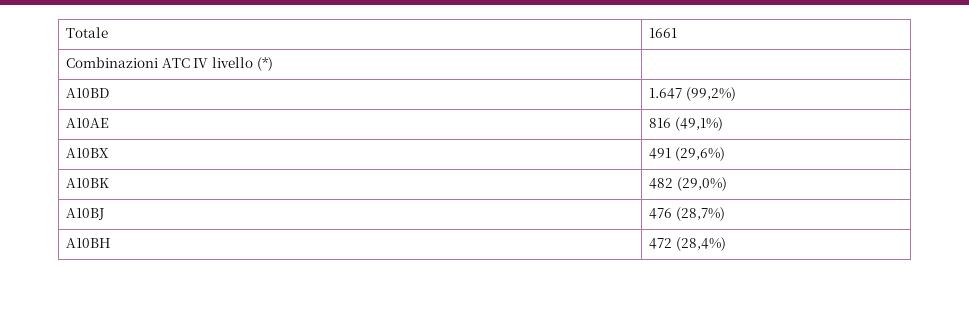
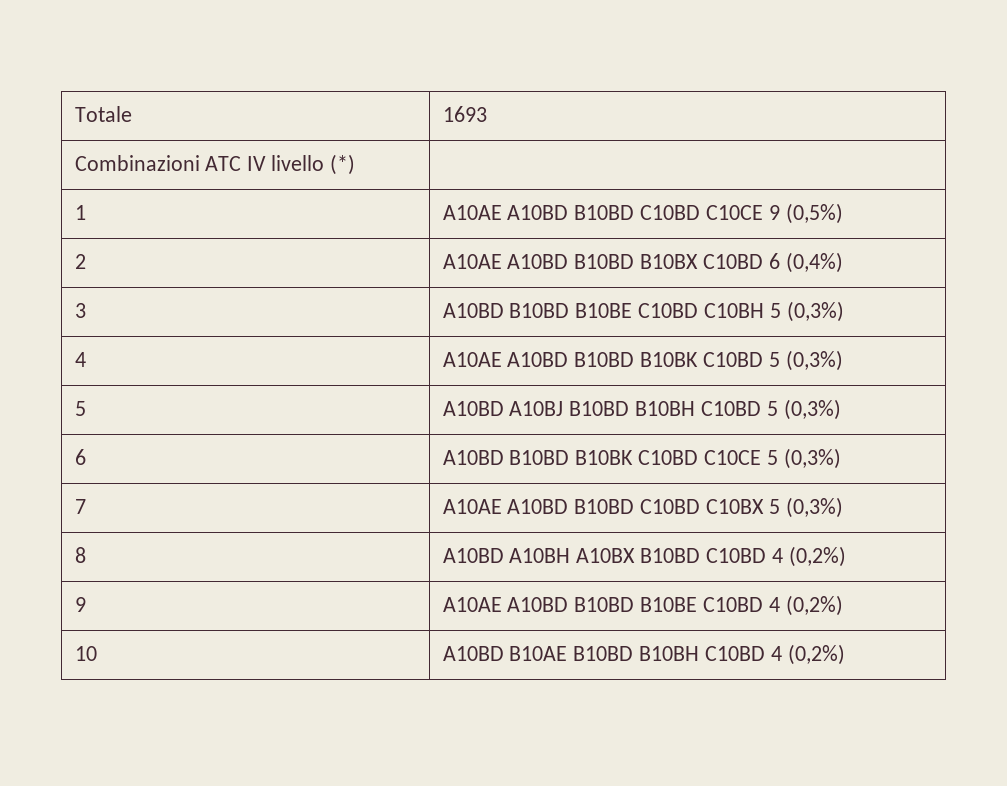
- Totale | 1661
+ Totale | 1693
- A10BD | 1.647 (99,2%)
- A10AE | 816 (49,1%)
- A10BX | 491 (29,6%)
- A10BK | 482 (29,0%)
- A10BJ | 476 (28,7%)
- A10BH | 472 (28,4%)
+ 1 | A10AE A10BD B10BD C10BD C10CE 9 (0,5%)
+ 2 | A10AE A10BD B10BD B10BX C10BD 6 (0,4%)
+ 3 | A10BD B10BD B10BE C10BD C10BH 5 (0,3%)
+ 4 | A10AE A10BD B10BD B10BK C10BD 5 (0,3%)
+ 5 | A10BD A10BJ B10BD B10BH C10BD 5 (0,3%)
+ 6 | A10BD B10BD B10BK C10BD C10CE 5 (0,3%)
+ 7 | A10AE A10BD B10BD C10BD C10BX 5 (0,3%)
+ 8 | A10BD A10BH A10BX B10BD C10BD 4 (0,2%)
+ 9 | A10AE A10BD B10BD B10BE C10BD 4 (0,2%)
+ 10 | A10BD B10AE B10BD B10BH C10BD 4 (0,2%)

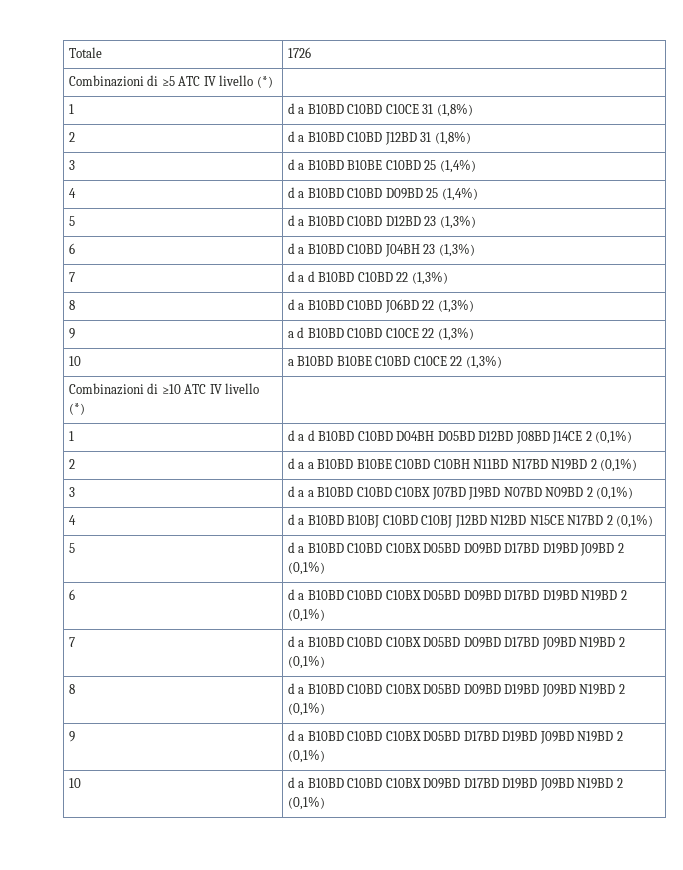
- Totale | 1693
- Combinazioni ATC IV livello (*) |
- 1 | A10AE A10BD B10BD C10BD C10CE 9 (0,5%)
- 2 | A10AE A10BD B10BD B10BX C10BD 6 (0,4%)
- 3 | A10BD B10BD B10BE C10BD C10BH 5 (0,3%)
- 4 | A10AE A10BD B10BD B10BK C10BD 5 (0,3%)
- 5 | A10BD A10BJ B10BD B10BH C10BD 5 (0,3%)
- 6 | A10BD B10BD B10BK C10BD C10CE 5 (0,3%)
- 7 | A10AE A10BD B10BD C10BD C10BX 5 (0,3%)
- 8 | A10BD A10BH A10BX B10BD C10BD 4 (0,2%)
- 9 | A10AE A10BD B10BD B10BE C10BD 4 (0,2%)
- 10 | A10BD B10AE B10BD B10BH C10BD 4 (0,2%)
+ Totale | 1726
+ Combinazioni di ≥5 ATC IV livello (*) |
+ 1 | d a B10BD C10BD C10CE 31 (1,8%)
+ 2 | d a B10BD C10BD J12BD 31 (1,8%)
+ 3 | d a B10BD B10BE C10BD 25 (1,4%)
+ 4 | d a B10BD C10BD D09BD 25 (1,4%)
+ 5 | d a B10BD C10BD D12BD 23 (1,3%)
+ 6 | d a B10BD C10BD J04BH 23 (1,3%)
+ 7 | d a d B10BD C10BD 22 (1,3%)
+ 8 | d a B10BD C10BD J06BD 22 (1,3%)
+ 9 | a d B10BD C10BD C10CE 22 (1,3%)
+ 10 | a B10BD B10BE C10BD C10CE 22 (1,3%)
+ Combinazioni di ≥10 ATC IV livello (*) |
+ 1 | d a d B10BD C10BD D04BH D05BD D12BD J08BD J14CE 2 (0,1%)
+ 2 | d a a B10BD B10BE C10BD C10BH N11BD N17BD N19BD 2 (0,1%)
+ 3 | d a a B10BD C10BD C10BX J07BD J19BD N07BD N09BD 2 (0,1%)
+ 4 | d a B10BD B10BJ C10BD C10BJ J12BD N12BD N15CE N17BD 2 (0,1%)
+ 5 | d a B10BD C10BD C10BX D05BD D09BD D17BD D19BD J09BD 2 (0,1%)
+ 6 | d a B10BD C10BD C10BX D05BD D09BD D17BD D19BD N19BD 2 (0,1%)
+ 7 | d a B10BD C10BD C10BX D05BD D09BD D17BD J09BD N19BD 2 (0,1%)
+ 8 | d a B10BD C10BD C10BX D05BD D09BD D19BD J09BD N19BD 2 (0,1%)
+ 9 | d a B10BD C10BD C10BX D05BD D17BD D19BD J09BD N19BD 2 (0,1%)
+ 10 | d a B10BD C10BD C10BX D09BD D17BD D19BD J09BD N19BD 2 (0,1%)

